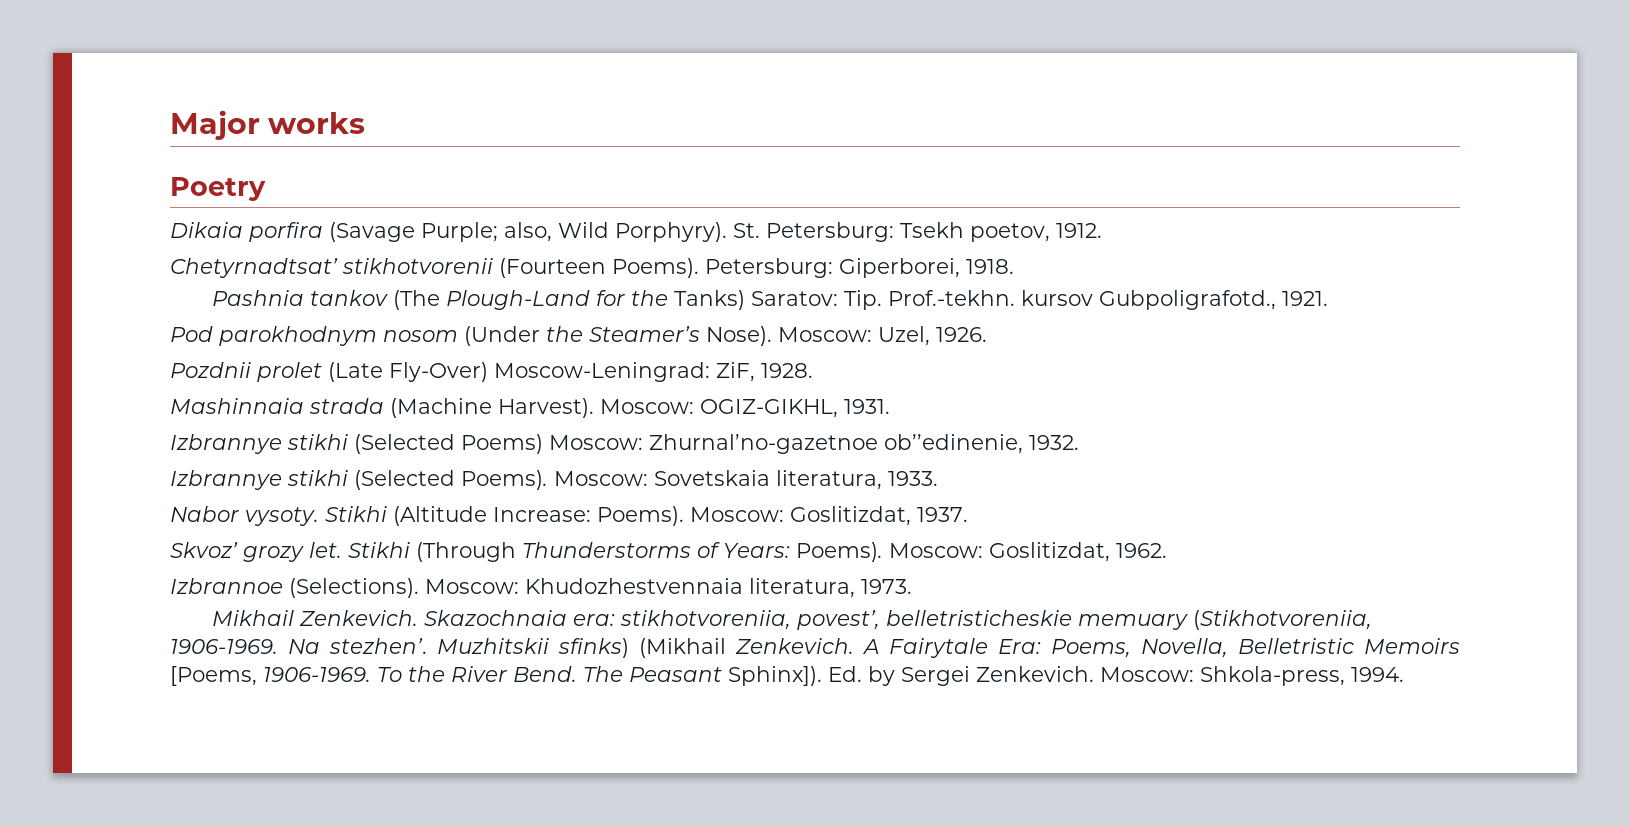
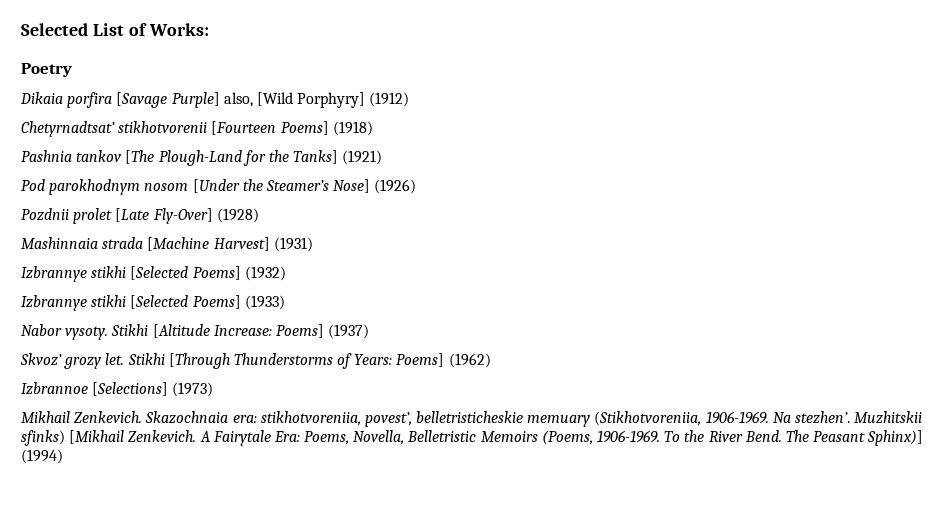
- Major works
+ Selected List of Works:
- Dikaia porfira (Savage Purple; also, Wild Porphyry). St. Petersburg: Tsekh poetov, 1912.
- Chetyrnadtsat’ stikhotvorenii (Fourteen Poems). Petersburg: Giperborei, 1918.
+ Dikaia porfira [Savage Purple] also, [Wild Porphyry] (1912)
+ Chetyrnadtsat’ stikhotvorenii [Fourteen Poems] (1918)
- Pashnia tankov (The Plough-Land for the Tanks) Saratov: Tip. Prof.-tekhn. kursov Gubpoligrafotd., 1921.
+ Pashnia tankov [The Plough-Land for the Tanks] (1921)
- Pod parokhodnym nosom (Under the Steamer’s Nose). Moscow: Uzel, 1926.
- Pozdnii prolet (Late Fly-Over) Moscow-Leningrad: ZiF, 1928.
- Mashinnaia strada (Machine Harvest). Moscow: OGIZ-GIKHL, 1931.
- Izbrannye stikhi (Selected Poems) Moscow: Zhurnal’no-gazetnoe ob’’edinenie, 1932.
- Izbrannye stikhi (Selected Poems). Moscow: Sovetskaia literatura, 1933.
- Nabor vysoty. Stikhi (Altitude Increase: Poems). Moscow: Goslitizdat, 1937.
+ Pod parokhodnym nosom [Under the Steamer’s Nose] (1926)
+ Pozdnii prolet [Late Fly-Over] (1928)
+ Mashinnaia strada [Machine Harvest] (1931)
+ Izbrannye stikhi [Selected Poems] (1932)
+ Izbrannye stikhi [Selected Poems] (1933)
+ Nabor vysoty. Stikhi [Altitude Increase: Poems] (1937)
- Stikhi (Through Thunderstorms of Years: Poems). Moscow: Goslitizdat, 1962.
- Izbrannoe (Selections). Moscow: Khudozhestvennaia literatura, 1973.
+ Stikhi [Through Thunderstorms of Years: Poems] (1962)
+ Izbrannoe [Selections] (1973)
- Muzhitskii sfinks) (Mikhail Zenkevich.
+ Muzhitskii sfinks) [Mikhail Zenkevich.
- A Fairytale Era: Poems, Novella, Belletristic Memoirs [Poems, 1906-1969.
+ A Fairytale Era: Poems, Novella, Belletristic Memoirs (Poems, 1906-1969.
- The Peasant Sphinx]). Ed. by Sergei Zenkevich. Moscow: Shkola-press, 1994.
+ The Peasant Sphinx)] (1994)

